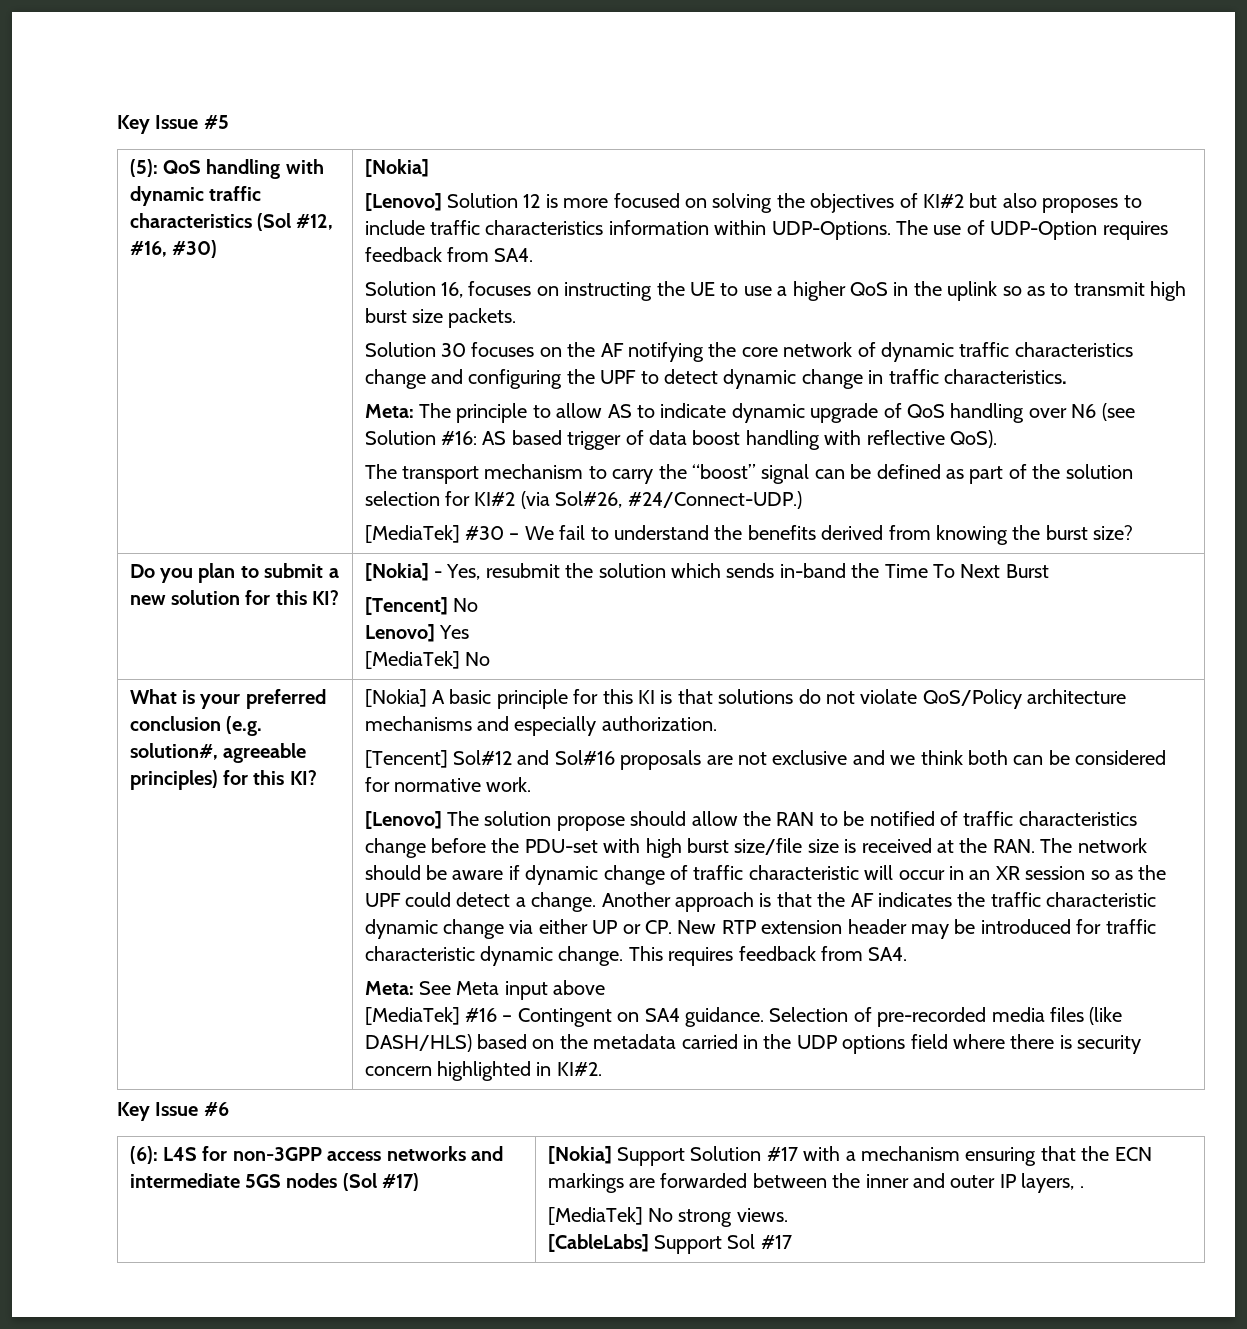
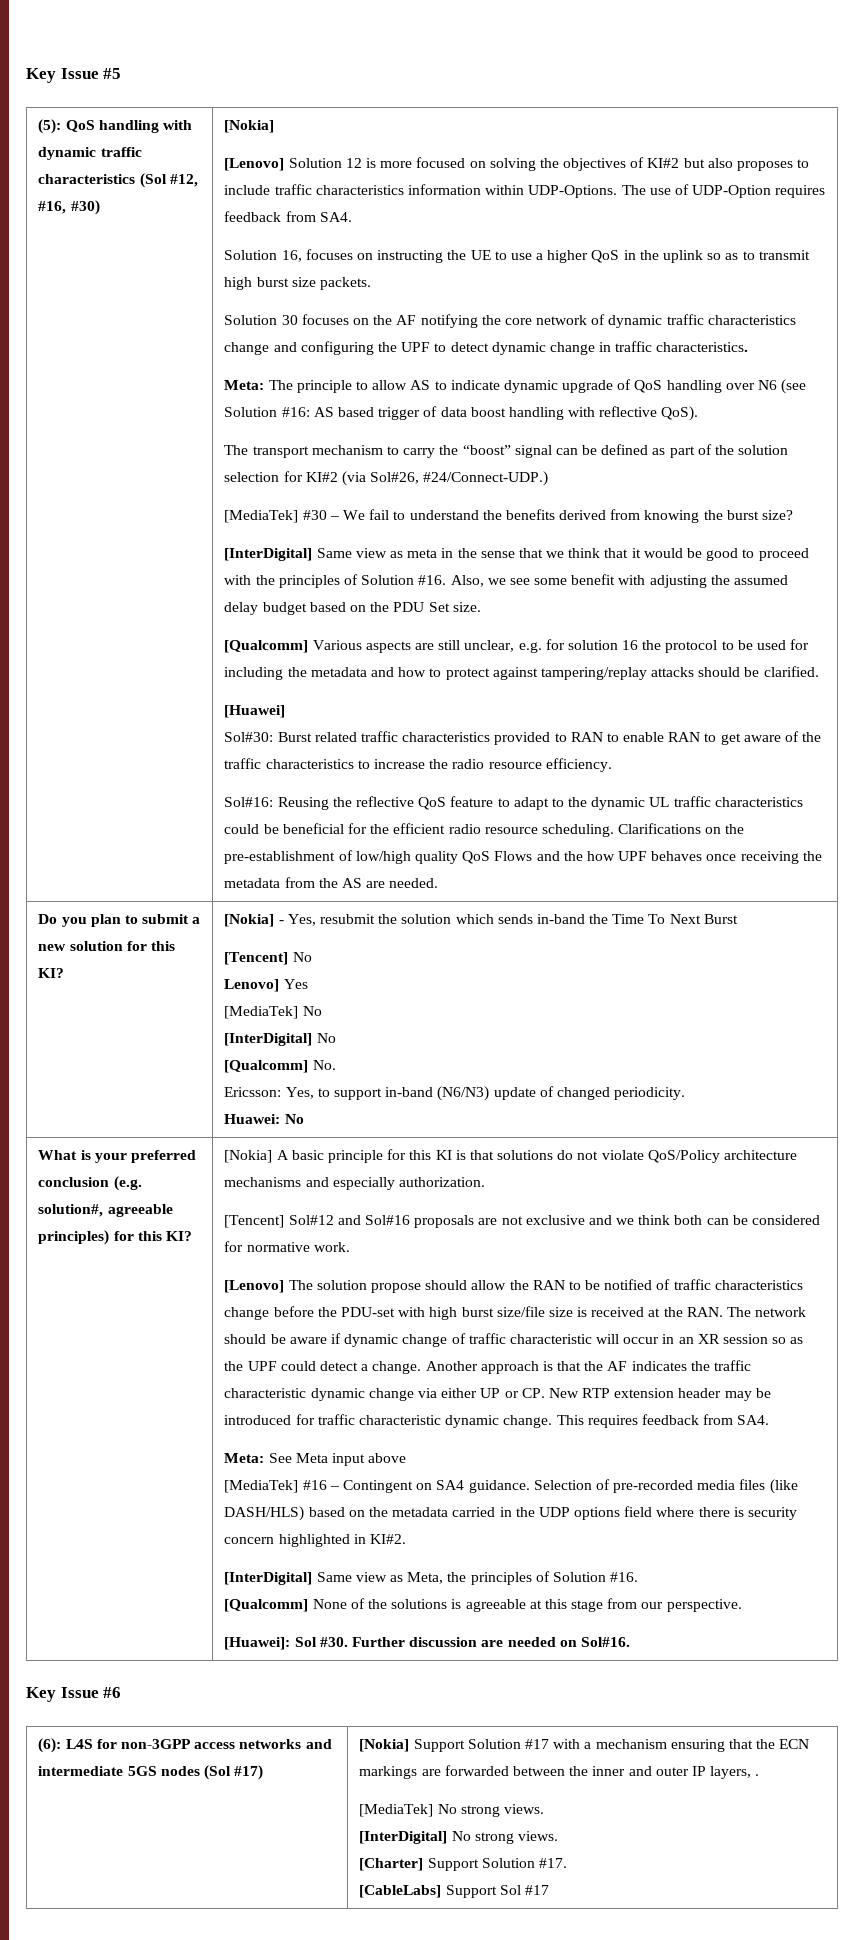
+ [InterDigital] Same view as meta in the sense that we think that it would be good to proceed with the principles of Solution #16. Also, we see some benefit with adjusting the assumed delay budget based on the PDU Set size.
+ [Qualcomm] Various aspects are still unclear, e.g. for solution 16 the protocol to be used for including the metadata and how to protect against tampering/replay attacks should be clarified.
+ [Huawei]
+ Sol#30: Burst related traffic characteristics provided to RAN to enable RAN to get aware of the traffic characteristics to increase the radio resource efficiency.
+ Sol#16: Reusing the reflective QoS feature to adapt to the dynamic UL traffic characteristics could be beneficial for the efficient radio resource scheduling. Clarifications on the pre-establishment of low/high quality QoS Flows and the how UPF behaves once receiving the metadata from the AS are needed.
  Lenovo] Yes
  [MediaTek] No
+ [InterDigital] No
+ [Qualcomm] No.
+ Ericsson: Yes, to support in-band (N6/N3) update of changed periodicity.
+ Huawei: No
+ [InterDigital] Same view as Meta, the principles of Solution #16.
+ [Qualcomm] None of the solutions is agreeable at this stage from our perspective.
+ [Huawei]: Sol #30. Further discussion are needed on Sol#16.
+ [InterDigital] No strong views.
+ [Charter] Support Solution #17.

